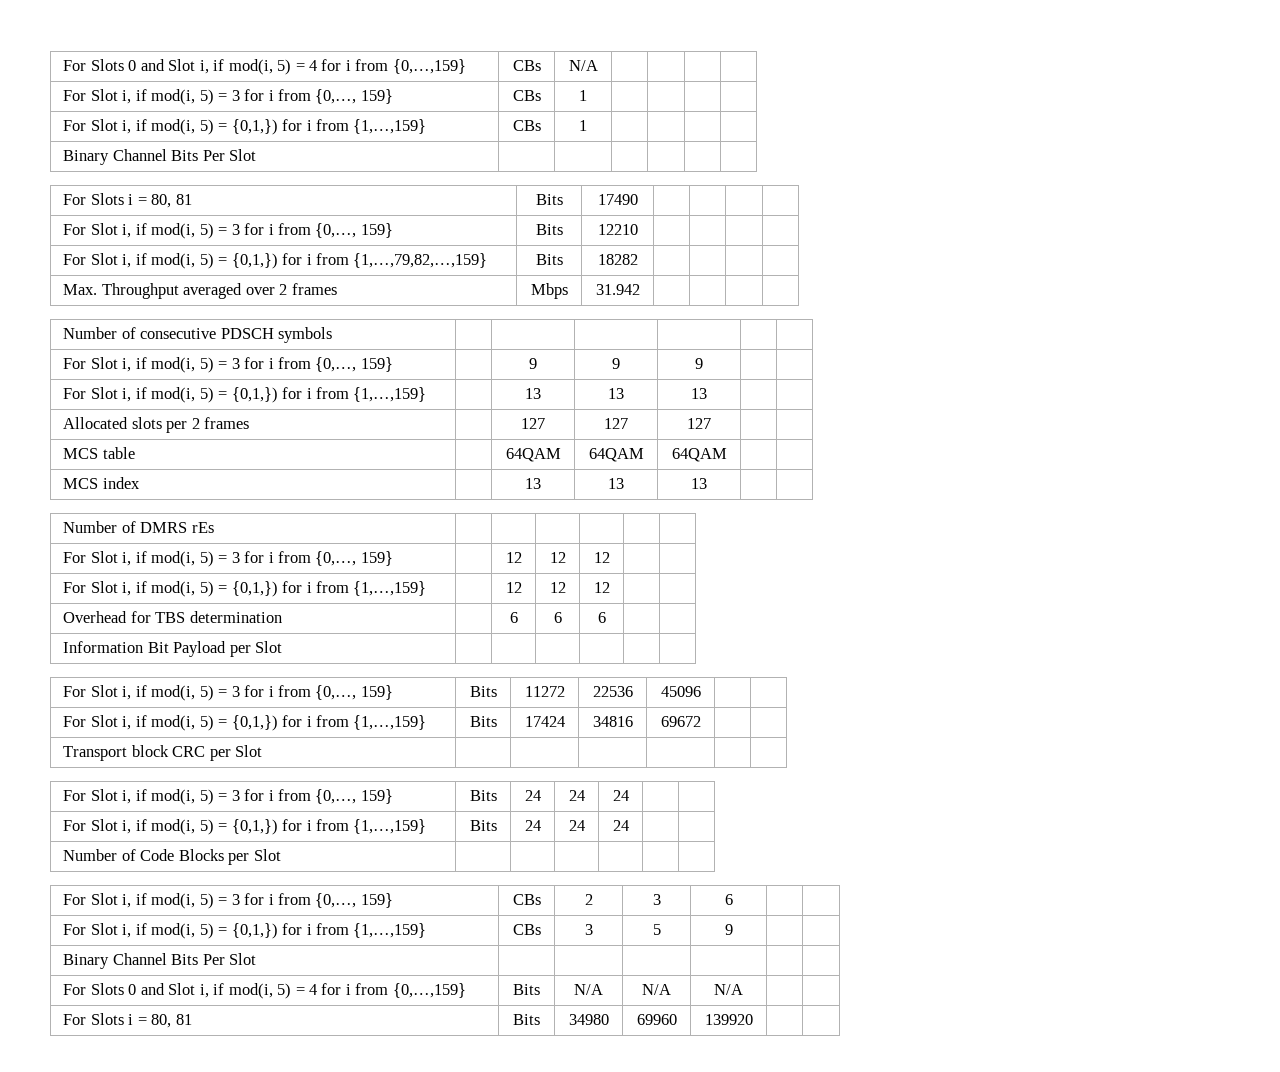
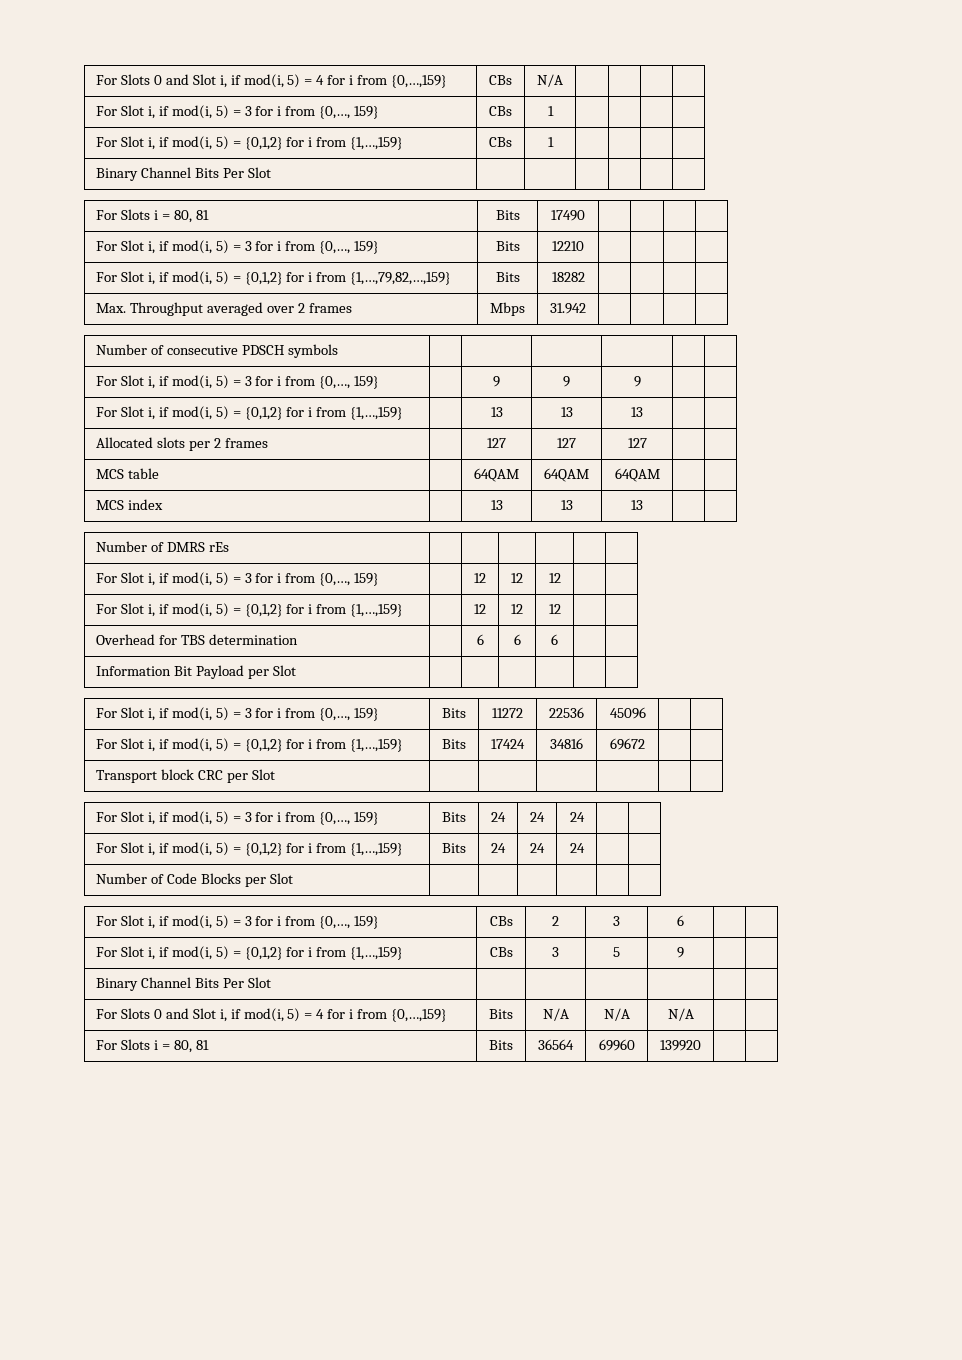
- For Slot i, if mod(i, 5) = {0,1,}) for i from {1,…,159} | CBs | 1 | | | |
+ For Slot i, if mod(i, 5) = {0,1,2} for i from {1,…,159} | CBs | 1 | | | |
- For Slot i, if mod(i, 5) = {0,1,}) for i from {1,…,79,82,…,159} | Bits | 18282 | | | |
+ For Slot i, if mod(i, 5) = {0,1,2} for i from {1,…,79,82,…,159} | Bits | 18282 | | | |
- For Slot i, if mod(i, 5) = {0,1,}) for i from {1,…,159} | | 13 | 13 | 13 | |
+ For Slot i, if mod(i, 5) = {0,1,2} for i from {1,…,159} | | 13 | 13 | 13 | |
- For Slot i, if mod(i, 5) = {0,1,}) for i from {1,…,159} | | 12 | 12 | 12 | |
+ For Slot i, if mod(i, 5) = {0,1,2} for i from {1,…,159} | | 12 | 12 | 12 | |
- For Slot i, if mod(i, 5) = {0,1,}) for i from {1,…,159} | Bits | 17424 | 34816 | 69672 | |
+ For Slot i, if mod(i, 5) = {0,1,2} for i from {1,…,159} | Bits | 17424 | 34816 | 69672 | |
- For Slot i, if mod(i, 5) = {0,1,}) for i from {1,…,159} | Bits | 24 | 24 | 24 | |
+ For Slot i, if mod(i, 5) = {0,1,2} for i from {1,…,159} | Bits | 24 | 24 | 24 | |
- For Slot i, if mod(i, 5) = {0,1,}) for i from {1,…,159} | CBs | 3 | 5 | 9 | |
+ For Slot i, if mod(i, 5) = {0,1,2} for i from {1,…,159} | CBs | 3 | 5 | 9 | |
- For Slots i = 80, 81 | Bits | 34980 | 69960 | 139920 | |
+ For Slots i = 80, 81 | Bits | 36564 | 69960 | 139920 | |

